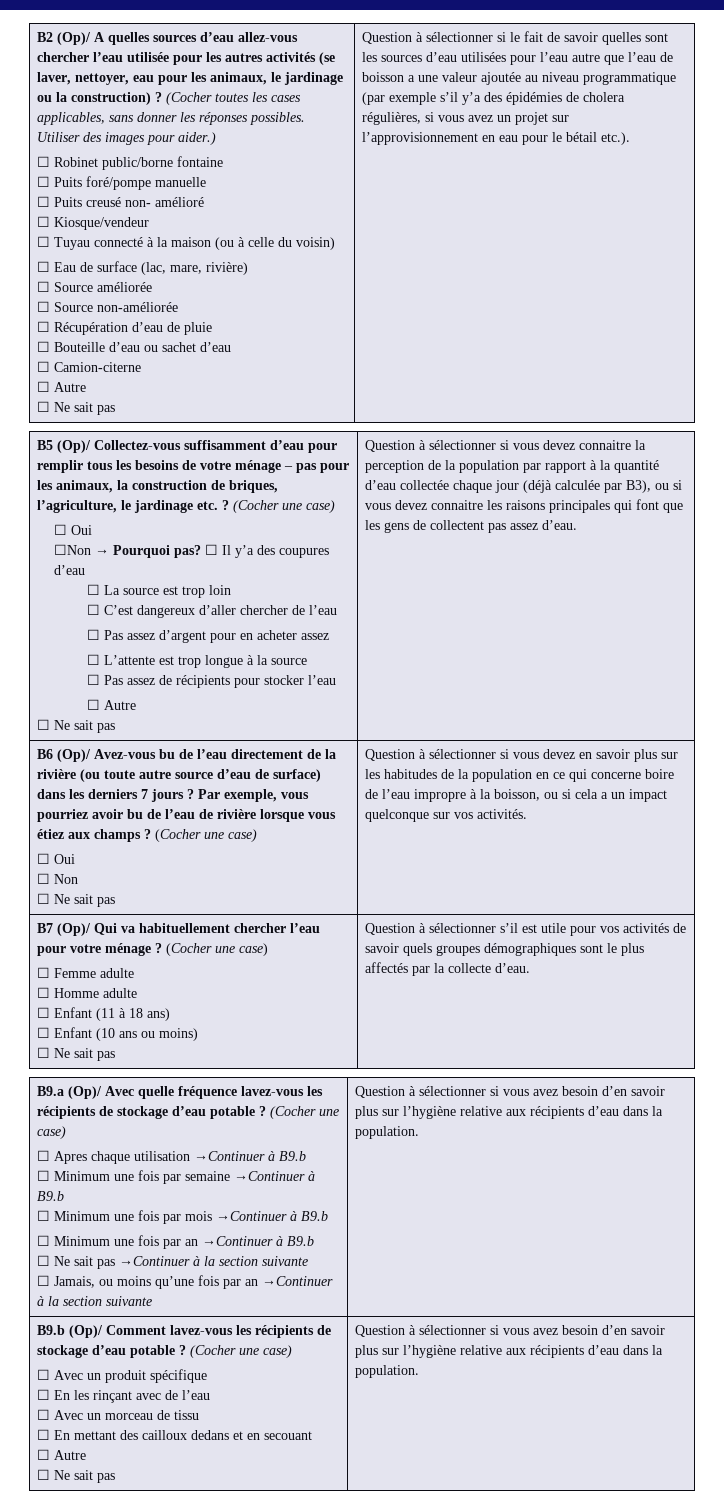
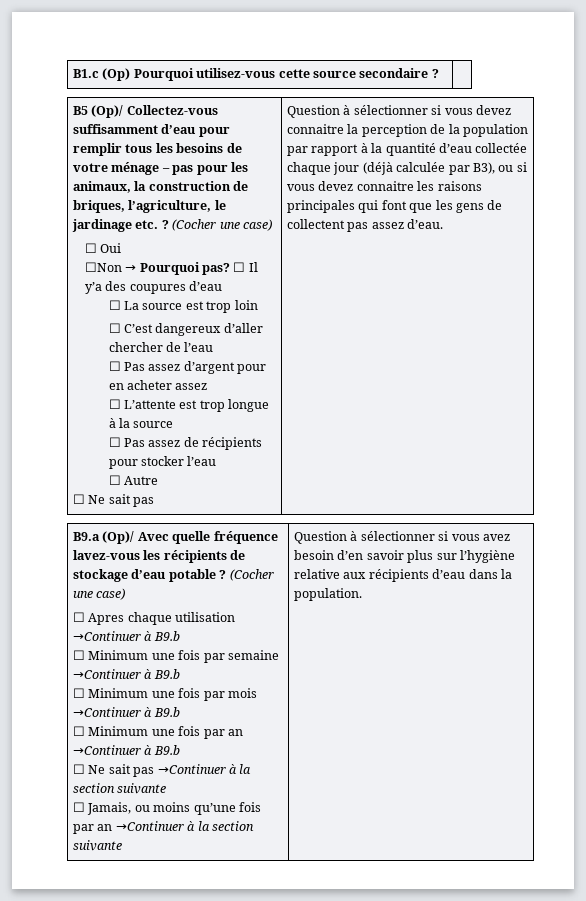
- B2 (Op)/ A quelles sources d’eau allez-vous chercher l’eau utilisée pour les autres activités (se laver, nettoyer, eau pour les animaux, le jardinage ou la construction) ? (Cocher toutes les cases applicables, sans donner les réponses possibles. Utiliser des images pour aider.)
- ☐ Robinet public/borne fontaine
- ☐ Puits foré/pompe manuelle
- ☐ Puits creusé non- amélioré
- ☐ Kiosque/vendeur
- ☐ Tuyau connecté à la maison (ou à celle du voisin)
- ☐ Eau de surface (lac, mare, rivière)
- ☐ Source améliorée
- ☐ Source non-améliorée
- ☐ Récupération d’eau de pluie
- ☐ Bouteille d’eau ou sachet d’eau
- ☐ Camion-citerne
- ☐ Autre
- ☐ Ne sait pas | Question à sélectionner si le fait de savoir quelles sont les sources d’eau utilisées pour l’eau autre que l’eau de boisson a une valeur ajoutée au niveau programmatique (par exemple s’il y’a des épidémies de cholera régulières, si vous avez un projet sur l’approvisionnement en eau pour le bétail etc.).
+ B1.c (Op) Pourquoi utilisez-vous cette source secondaire ?
- B6 (Op)/ Avez-vous bu de l’eau directement de la rivière (ou toute autre source d’eau de surface) dans les derniers 7 jours ? Par exemple, vous pourriez avoir bu de l’eau de rivière lorsque vous étiez aux champs ? (Cocher une case)
- ☐ Oui
- ☐ Non
- ☐ Ne sait pas | Question à sélectionner si vous devez en savoir plus sur les habitudes de la population en ce qui concerne boire de l’eau impropre à la boisson, ou si cela a un impact quelconque sur vos activités.
- B7 (Op)/ Qui va habituellement chercher l’eau pour votre ménage ? (Cocher une case)
- ☐ Femme adulte
- ☐ Homme adulte
- ☐ Enfant (11 à 18 ans)
- ☐ Enfant (10 ans ou moins)
- ☐ Ne sait pas | Question à sélectionner s’il est utile pour vos activités de savoir quels groupes démographiques sont le plus affectés par la collecte d’eau.
- B9.b (Op)/ Comment lavez-vous les récipients de stockage d’eau potable ? (Cocher une case)
- ☐ Avec un produit spécifique
- ☐ En les rinçant avec de l’eau
- ☐ Avec un morceau de tissu
- ☐ En mettant des cailloux dedans et en secouant
- ☐ Autre
- ☐ Ne sait pas | Question à sélectionner si vous avez besoin d’en savoir plus sur l’hygiène relative aux récipients d’eau dans la population.

